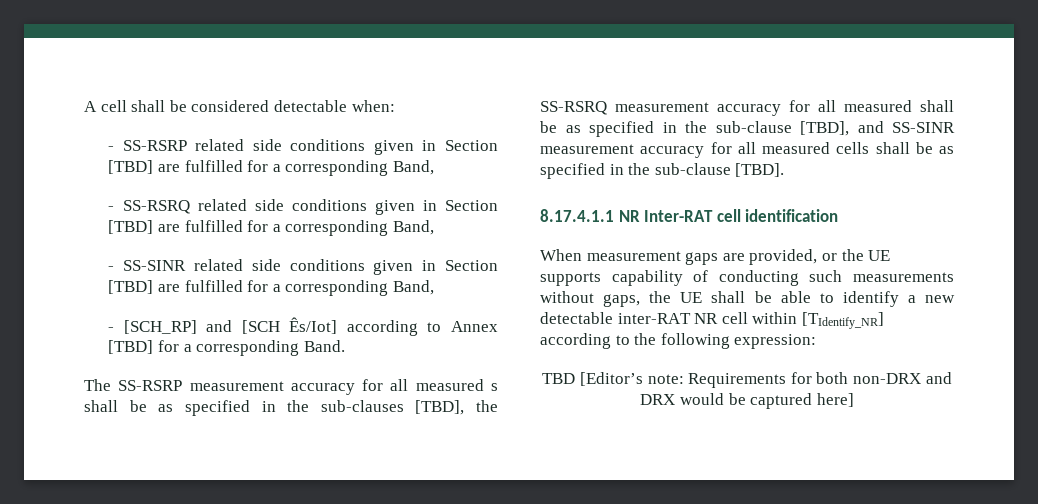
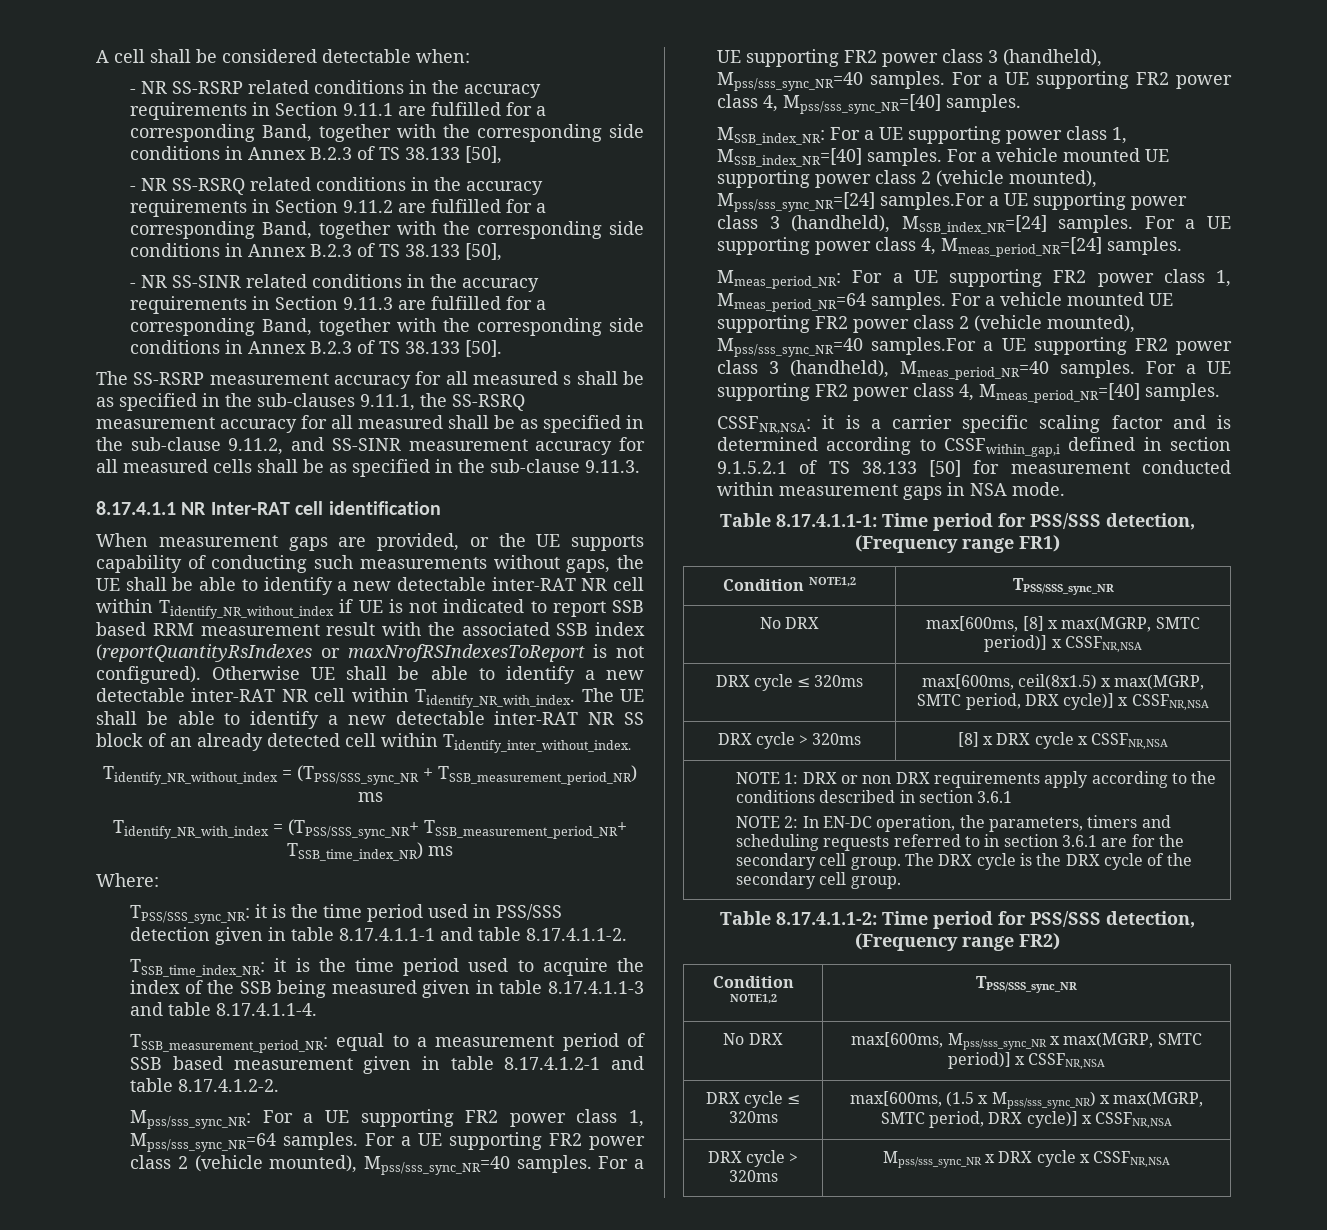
- - SS-RSRP related side conditions given in Section [TBD] are fulfilled for a corresponding Band,
- - SS-RSRQ related side conditions given in Section [TBD] are fulfilled for a corresponding Band,
- - SS-SINR related side conditions given in Section [TBD] are fulfilled for a corresponding Band,
- - [SCH_RP] and [SCH Ês/Iot] according to Annex [TBD] for a corresponding Band.
+ - NR SS-RSRP related conditions in the accuracy requirements in Section 9.11.1 are fulfilled for a corresponding Band, together with the corresponding side conditions in Annex B.2.3 of TS 38.133 [50],
+ - NR SS-RSRQ related conditions in the accuracy requirements in Section 9.11.2 are fulfilled for a corresponding Band, together with the corresponding side conditions in Annex B.2.3 of TS 38.133 [50],
+ - NR SS-SINR related conditions in the accuracy requirements in Section 9.11.3 are fulfilled for a corresponding Band, together with the corresponding side conditions in Annex B.2.3 of TS 38.133 [50].
- The SS-RSRP measurement accuracy for all measured s shall be as specified in the sub-clauses [TBD], the SS-RSRQ measurement accuracy for all measured shall be as specified in the sub-clause [TBD], and SS-SINR measurement accuracy for all measured cells shall be as specified in the sub-clause [TBD].
+ The SS-RSRP measurement accuracy for all measured s shall be as specified in the sub-clauses 9.11.1, the SS-RSRQ measurement accuracy for all measured shall be as specified in the sub-clause 9.11.2, and SS-SINR measurement accuracy for all measured cells shall be as specified in the sub-clause 9.11.3.
- When measurement gaps are provided, or the UE supports capability of conducting such measurements without gaps, the UE shall be able to identify a new detectable inter-RAT NR cell within [TIdentify_NR] according to the following expression:
- TBD [Editor’s note: Requirements for both non-DRX and DRX would be captured here]
+ When measurement gaps are provided, or the UE supports capability of conducting such measurements without gaps, the UE shall be able to identify a new detectable inter-RAT NR cell within Tidentify_NR_without_index if UE is not indicated to report SSB based RRM measurement result with the associated SSB index (reportQuantityRsIndexes or maxNrofRSIndexesToReport is not configured). Otherwise UE shall be able to identify a new detectable inter-RAT NR cell within Tidentify_NR_with_index. The UE shall be able to identify a new detectable inter-RAT NR SS block of an already detected cell within Tidentify_inter_without_index.
+ Tidentify_NR_without_index = (TPSS/SSS_sync_NR + TSSB_measurement_period_NR) ms
+ Tidentify_NR_with_index = (TPSS/SSS_sync_NR+ TSSB_measurement_period_NR+ TSSB_time_index_NR) ms
+ Where:
+ TPSS/SSS_sync_NR: it is the time period used in PSS/SSS detection given in table 8.17.4.1.1-1 and table 8.17.4.1.1-2.
+ TSSB_time_index_NR: it is the time period used to acquire the index of the SSB being measured given in table 8.17.4.1.1-3 and table 8.17.4.1.1-4.
+ TSSB_measurement_period_NR: equal to a measurement period of SSB based measurement given in table 8.17.4.1.2-1 and table 8.17.4.1.2-2.
+ Mpss/sss_sync_NR: For a UE supporting FR2 power class 1, Mpss/sss_sync_NR=64 samples. For a UE supporting FR2 power class 2 (vehicle mounted), Mpss/sss_sync_NR=40 samples. For a UE supporting FR2 power class 3 (handheld), Mpss/sss_sync_NR=40 samples. For a UE supporting FR2 power class 4, Mpss/sss_sync_NR=[40] samples.
+ MSSB_index_NR: For a UE supporting power class 1, MSSB_index_NR=[40] samples. For a vehicle mounted UE supporting power class 2 (vehicle mounted), Mpss/sss_sync_NR=[24] samples.For a UE supporting power class 3 (handheld), MSSB_index_NR=[24] samples. For a UE supporting power class 4, Mmeas_period_NR=[24] samples.
+ Mmeas_period_NR: For a UE supporting FR2 power class 1, Mmeas_period_NR=64 samples. For a vehicle mounted UE supporting FR2 power class 2 (vehicle mounted), Mpss/sss_sync_NR=40 samples.For a UE supporting FR2 power class 3 (handheld), Mmeas_period_NR=40 samples. For a UE supporting FR2 power class 4, Mmeas_period_NR=[40] samples.
+ CSSFNR,NSA: it is a carrier specific scaling factor and is determined according to CSSFwithin_gap,i defined in section 9.1.5.2.1 of TS 38.133 [50] for measurement conducted within measurement gaps in NSA mode.
+ Table 8.17.4.1.1-1: Time period for PSS/SSS detection, (Frequency range FR1)
+ Condition NOTE1,2 | TPSS/SSS_sync_NR
+ No DRX | max[600ms, [8] x max(MGRP, SMTC period)] x CSSFNR,NSA
+ DRX cycle ≤ 320ms | max[600ms, ceil(8x1.5) x max(MGRP, SMTC period, DRX cycle)] x CSSFNR,NSA
+ DRX cycle > 320ms | [8] x DRX cycle x CSSFNR,NSA
+ NOTE 1: DRX or non DRX requirements apply according to the conditions described in section 3.6.1
+ NOTE 2: In EN-DC operation, the parameters, timers and scheduling requests referred to in section 3.6.1 are for the secondary cell group. The DRX cycle is the DRX cycle of the secondary cell group.
+ Table 8.17.4.1.1-2: Time period for PSS/SSS detection, (Frequency range FR2)
+ Condition NOTE1,2 | TPSS/SSS_sync_NR
+ No DRX | max[600ms, Mpss/sss_sync_NR x max(MGRP, SMTC period)] x CSSFNR,NSA
+ DRX cycle ≤ 320ms | max[600ms, (1.5 x Mpss/sss_sync_NR) x max(MGRP, SMTC period, DRX cycle)] x CSSFNR,NSA
+ DRX cycle > 320ms | Mpss/sss_sync_NR x DRX cycle x CSSFNR,NSA

